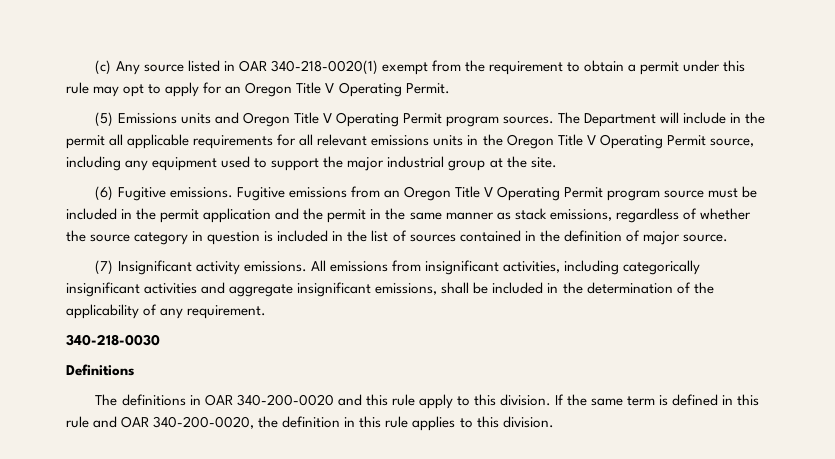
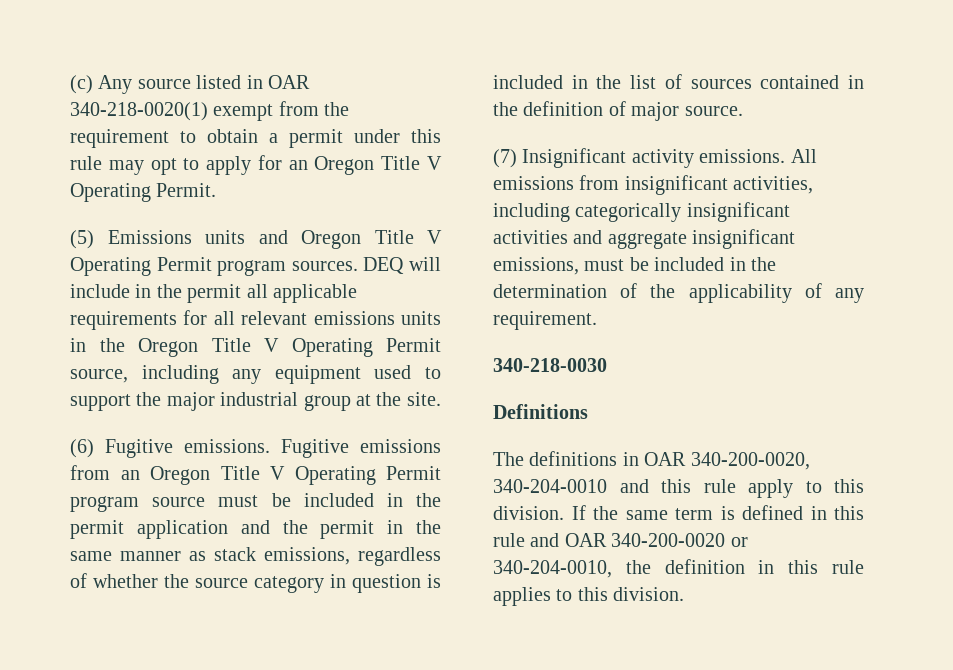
- The Department will include in the permit all applicable requirements for all relevant emissions units in the Oregon Title V Operating Permit source, including any equipment used to support the major industrial group at the site.
+ DEQ will include in the permit all applicable requirements for all relevant emissions units in the Oregon Title V Operating Permit source, including any equipment used to support the major industrial group at the site.
- All emissions from insignificant activities, including categorically insignificant activities and aggregate insignificant emissions, shall be included in the determination of the applicability of any requirement.
+ All emissions from insignificant activities, including categorically insignificant activities and aggregate insignificant emissions, must be included in the determination of the applicability of any requirement.
- The definitions in OAR 340-200-0020 and this rule apply to this division.
+ The definitions in OAR 340-200-0020, 340-204-0010 and this rule apply to this division.
- If the same term is defined in this rule and OAR 340-200-0020, the definition in this rule applies to this division.
+ If the same term is defined in this rule and OAR 340-200-0020 or 340-204-0010, the definition in this rule applies to this division.

